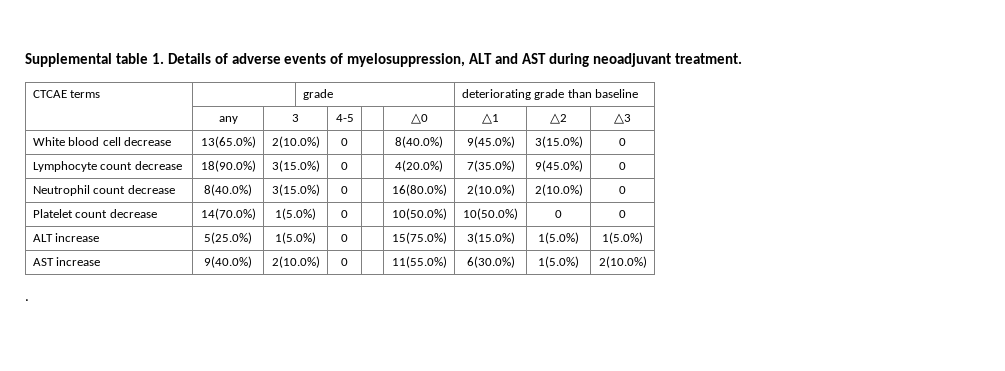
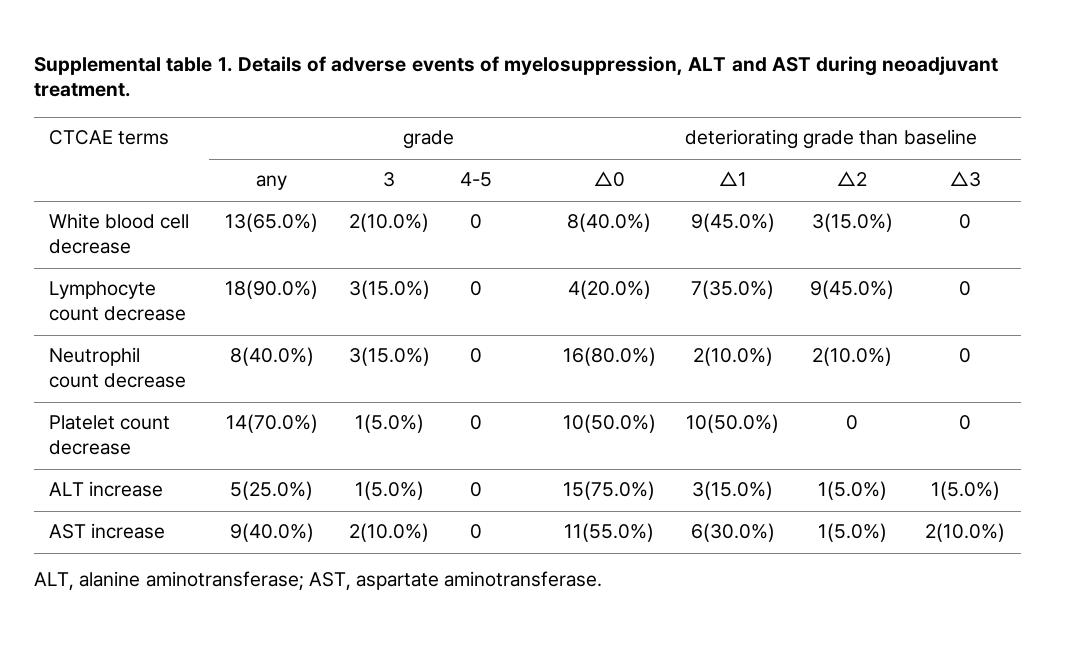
- .
+ ALT, alanine aminotransferase; AST, aspartate aminotransferase.

